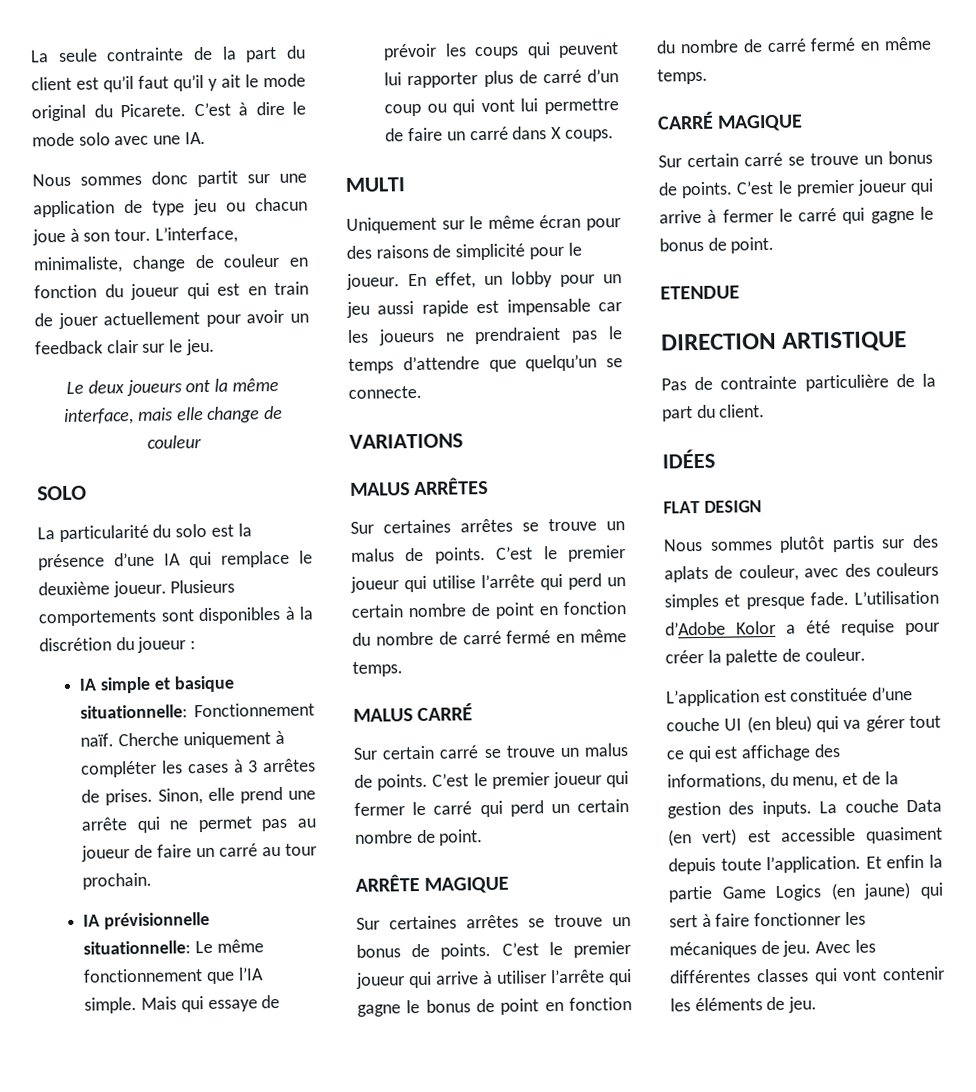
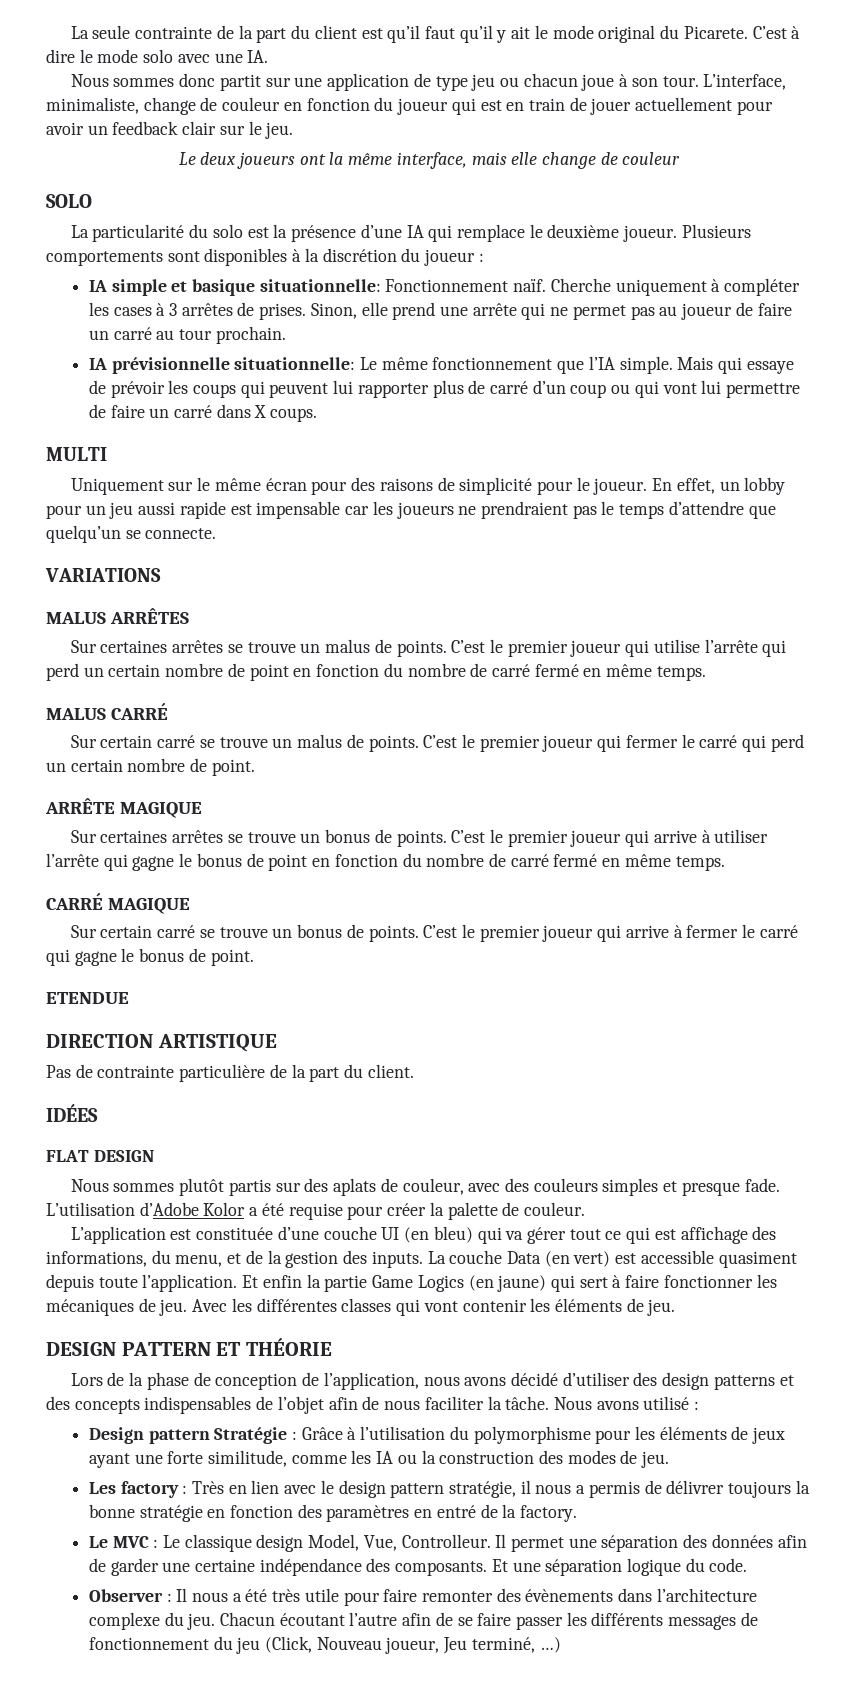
+ DESIGN PATTERN ET THÉORIE
+ Lors de la phase de conception de l’application, nous avons décidé d’utiliser des design patterns et des concepts indispensables de l’objet afin de nous faciliter la tâche. Nous avons utilisé :
+ Design pattern Stratégie : Grâce à l’utilisation du polymorphisme pour les éléments de jeux ayant une forte similitude, comme les IA ou la construction des modes de jeu.
+ Les factory : Très en lien avec le design pattern stratégie, il nous a permis de délivrer toujours la bonne stratégie en fonction des paramètres en entré de la factory.
+ Le MVC : Le classique design Model, Vue, Controlleur. Il permet une séparation des données afin de garder une certaine indépendance des composants. Et une séparation logique du code.
+ Observer : Il nous a été très utile pour faire remonter des évènements dans l’architecture complexe du jeu. Chacun écoutant l’autre afin de se faire passer les différents messages de fonctionnement du jeu (Click, Nouveau joueur, Jeu terminé, …)

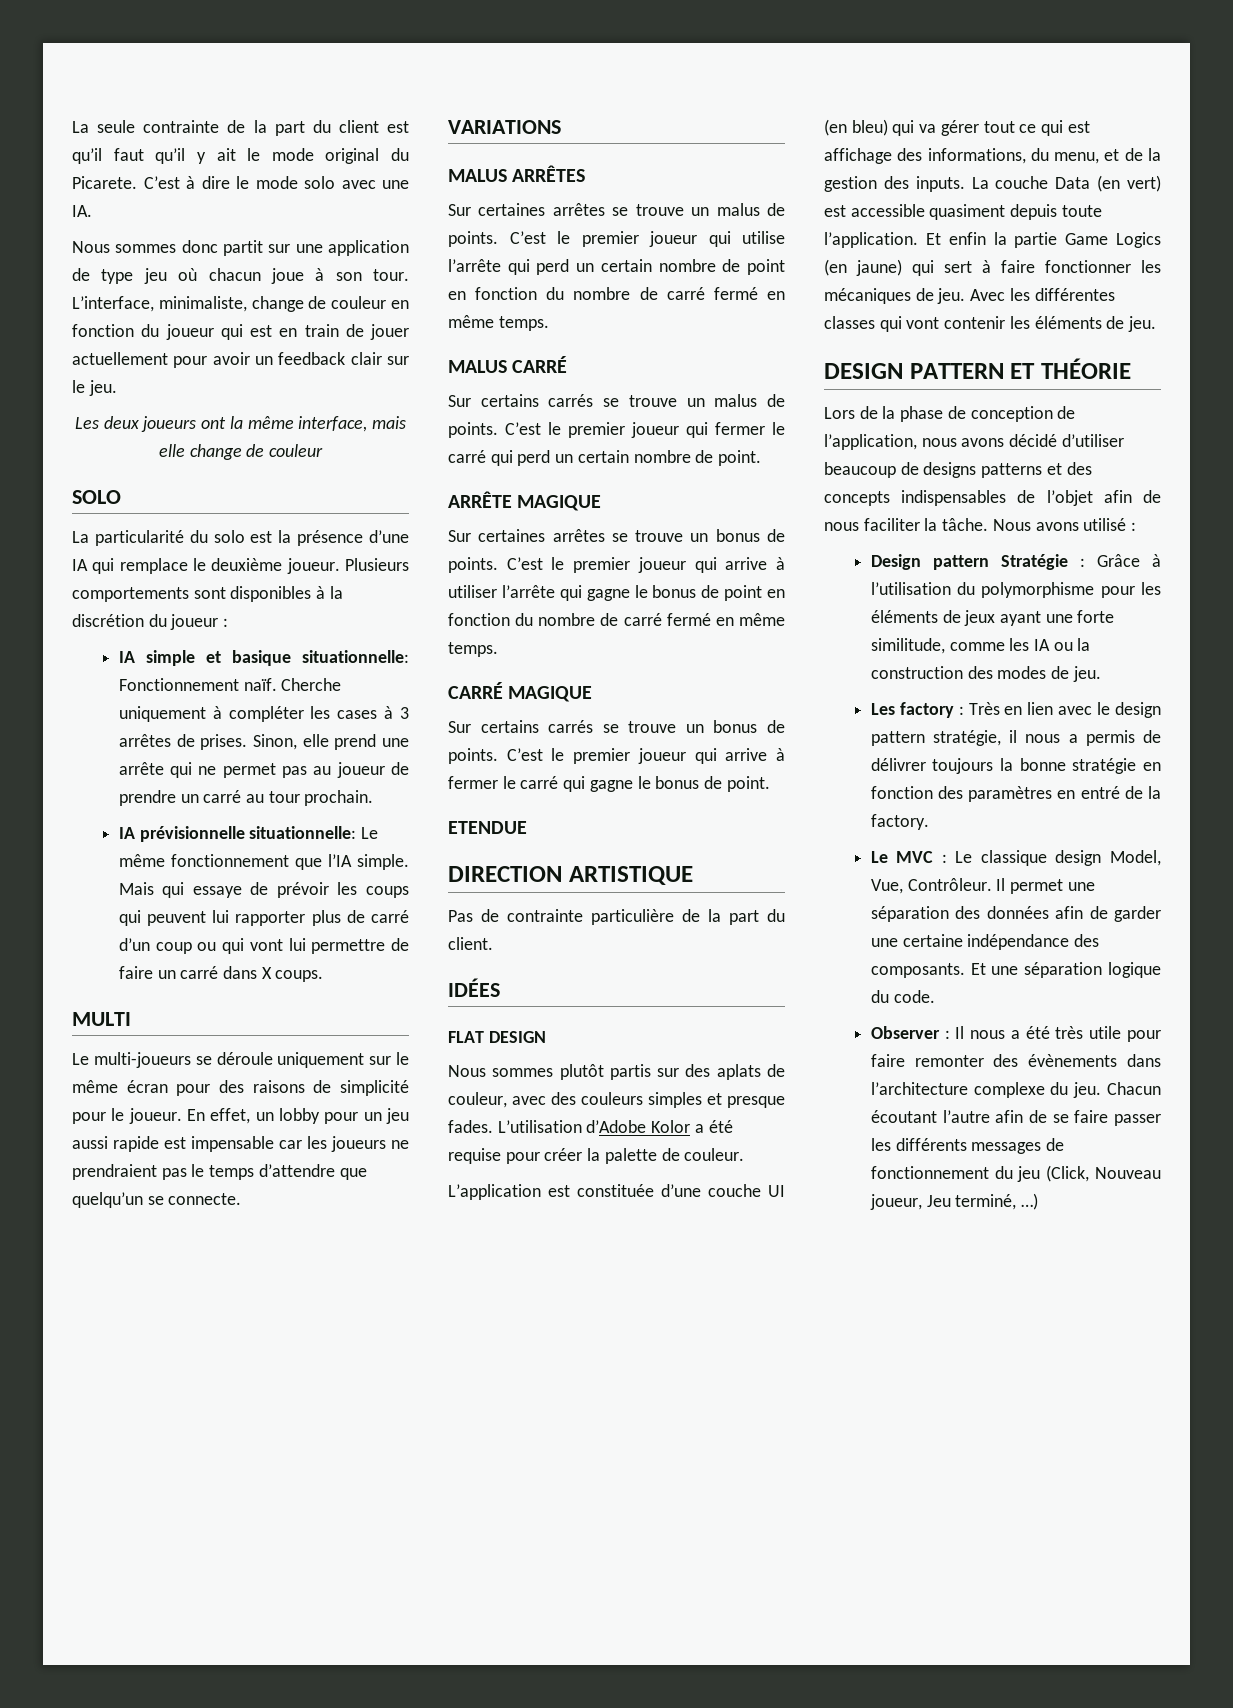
- Nous sommes donc partit sur une application de type jeu ou chacun joue à son tour.
+ Nous sommes donc partit sur une application de type jeu où chacun joue à son tour.
- Le deux joueurs ont la même interface, mais elle change de couleur
+ Les deux joueurs ont la même interface, mais elle change de couleur
- Sinon, elle prend une arrête qui ne permet pas au joueur de faire un carré au tour prochain.
+ Sinon, elle prend une arrête qui ne permet pas au joueur de prendre un carré au tour prochain.
- Uniquement sur le même écran pour des raisons de simplicité pour le joueur.
+ Le multi-joueurs se déroule uniquement sur le même écran pour des raisons de simplicité pour le joueur.
- Sur certain carré se trouve un malus de points.
+ Sur certains carrés se trouve un malus de points.
- Sur certain carré se trouve un bonus de points.
+ Sur certains carrés se trouve un bonus de points.
- Nous sommes plutôt partis sur des aplats de couleur, avec des couleurs simples et presque fade.
+ Nous sommes plutôt partis sur des aplats de couleur, avec des couleurs simples et presque fades.
- Lors de la phase de conception de l’application, nous avons décidé d’utiliser des design patterns et des concepts indispensables de l’objet afin de nous faciliter la tâche.
+ Lors de la phase de conception de l’application, nous avons décidé d’utiliser beaucoup de designs patterns et des concepts indispensables de l’objet afin de nous faciliter la tâche.
- Le MVC : Le classique design Model, Vue, Controlleur.
+ Le MVC : Le classique design Model, Vue, Contrôleur.

